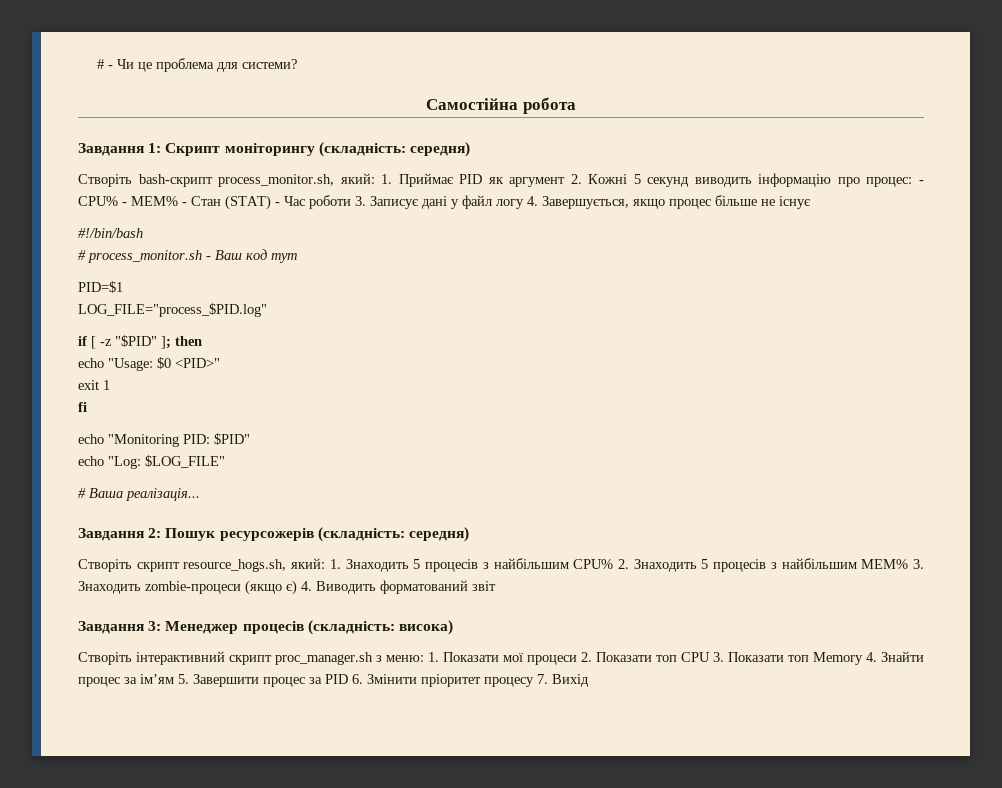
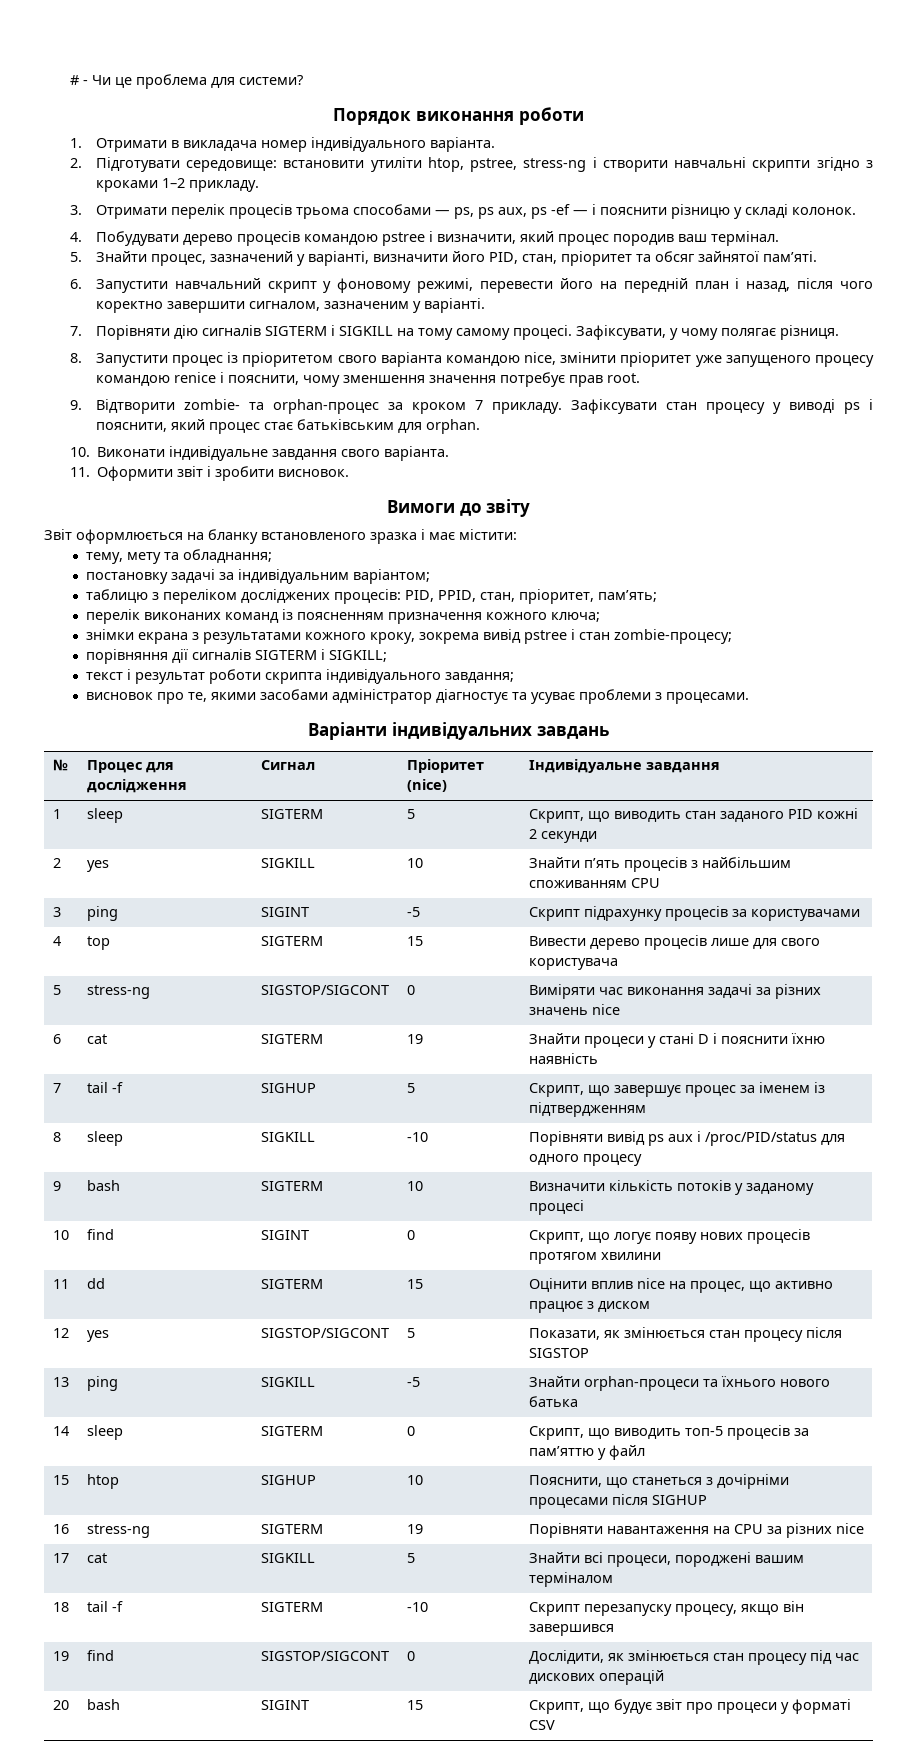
- Самостійна робота
- Завдання 1: Скрипт моніторингу (складність: середня)
- Створіть bash-скрипт process_monitor.sh, який: 1. Приймає PID як аргумент 2. Кожні 5 секунд виводить інформацію про процес: - CPU% - MEM% - Стан (STAT) - Час роботи 3. Записує дані у файл логу 4. Завершується, якщо процес більше не існує
- #!/bin/bash
- # process_monitor.sh - Ваш код тут
- PID=$1
- LOG_FILE="process_$PID.log"
- if [ -z "$PID" ]; then
- echo "Usage: $0 <PID>"
- exit 1
- fi
- echo "Monitoring PID: $PID"
- echo "Log: $LOG_FILE"
- # Ваша реалізація...
- Завдання 2: Пошук ресурсожерів (складність: середня)
- Створіть скрипт resource_hogs.sh, який: 1. Знаходить 5 процесів з найбільшим CPU% 2. Знаходить 5 процесів з найбільшим MEM% 3. Знаходить zombie-процеси (якщо є) 4. Виводить форматований звіт
- Завдання 3: Менеджер процесів (складність: висока)
- Створіть інтерактивний скрипт proc_manager.sh з меню: 1. Показати мої процеси 2. Показати топ CPU 3. Показати топ Memory 4. Знайти процес за ім’ям 5. Завершити процес за PID 6. Змінити пріоритет процесу 7. Вихід
+ Порядок виконання роботи
+ 1. Отримати в викладача номер індивідуального варіанта.
+ 2. Підготувати середовище: встановити утиліти htop, pstree, stress-ng і створити навчальні скрипти згідно з кроками 1–2 прикладу.
+ 3. Отримати перелік процесів трьома способами — ps, ps aux, ps -ef — і пояснити різницю у складі колонок.
+ 4. Побудувати дерево процесів командою pstree і визначити, який процес породив ваш термінал.
+ 5. Знайти процес, зазначений у варіанті, визначити його PID, стан, пріоритет та обсяг зайнятої пам’яті.
+ 6. Запустити навчальний скрипт у фоновому режимі, перевести його на передній план і назад, після чого коректно завершити сигналом, зазначеним у варіанті.
+ 7. Порівняти дію сигналів SIGTERM і SIGKILL на тому самому процесі. Зафіксувати, у чому полягає різниця.
+ 8. Запустити процес із пріоритетом свого варіанта командою nice, змінити пріоритет уже запущеного процесу командою renice і пояснити, чому зменшення значення потребує прав root.
+ 9. Відтворити zombie- та orphan-процес за кроком 7 прикладу. Зафіксувати стан процесу у виводі ps і пояснити, який процес стає батьківським для orphan.
+ 10. Виконати індивідуальне завдання свого варіанта.
+ 11. Оформити звіт і зробити висновок.
+ Вимоги до звіту
+ Звіт оформлюється на бланку встановленого зразка і має містити:
+ тему, мету та обладнання;
+ постановку задачі за індивідуальним варіантом;
+ таблицю з переліком досліджених процесів: PID, PPID, стан, пріоритет, пам’ять;
+ перелік виконаних команд із поясненням призначення кожного ключа;
+ знімки екрана з результатами кожного кроку, зокрема вивід pstree і стан zombie-процесу;
+ порівняння дії сигналів SIGTERM і SIGKILL;
+ текст і результат роботи скрипта індивідуального завдання;
+ висновок про те, якими засобами адміністратор діагностує та усуває проблеми з процесами.
+ Варіанти індивідуальних завдань
+ № | Процес для дослідження | Сигнал | Пріоритет (nice) | Індивідуальне завдання
+ 1 | sleep | SIGTERM | 5 | Скрипт, що виводить стан заданого PID кожні 2 секунди
+ 2 | yes | SIGKILL | 10 | Знайти п’ять процесів з найбільшим споживанням CPU
+ 3 | ping | SIGINT | -5 | Скрипт підрахунку процесів за користувачами
+ 4 | top | SIGTERM | 15 | Вивести дерево процесів лише для свого користувача
+ 5 | stress-ng | SIGSTOP/SIGCONT | 0 | Виміряти час виконання задачі за різних значень nice
+ 6 | cat | SIGTERM | 19 | Знайти процеси у стані D і пояснити їхню наявність
+ 7 | tail -f | SIGHUP | 5 | Скрипт, що завершує процес за іменем із підтвердженням
+ 8 | sleep | SIGKILL | -10 | Порівняти вивід ps aux і /proc/PID/status для одного процесу
+ 9 | bash | SIGTERM | 10 | Визначити кількість потоків у заданому процесі
+ 10 | find | SIGINT | 0 | Скрипт, що логує появу нових процесів протягом хвилини
+ 11 | dd | SIGTERM | 15 | Оцінити вплив nice на процес, що активно працює з диском
+ 12 | yes | SIGSTOP/SIGCONT | 5 | Показати, як змінюється стан процесу після SIGSTOP
+ 13 | ping | SIGKILL | -5 | Знайти orphan-процеси та їхнього нового батька
+ 14 | sleep | SIGTERM | 0 | Скрипт, що виводить топ-5 процесів за пам’яттю у файл
+ 15 | htop | SIGHUP | 10 | Пояснити, що станеться з дочірніми процесами після SIGHUP
+ 16 | stress-ng | SIGTERM | 19 | Порівняти навантаження на CPU за різних nice
+ 17 | cat | SIGKILL | 5 | Знайти всі процеси, породжені вашим терміналом
+ 18 | tail -f | SIGTERM | -10 | Скрипт перезапуску процесу, якщо він завершився
+ 19 | find | SIGSTOP/SIGCONT | 0 | Дослідити, як змінюється стан процесу під час дискових операцій
+ 20 | bash | SIGINT | 15 | Скрипт, що будує звіт про процеси у форматі CSV

